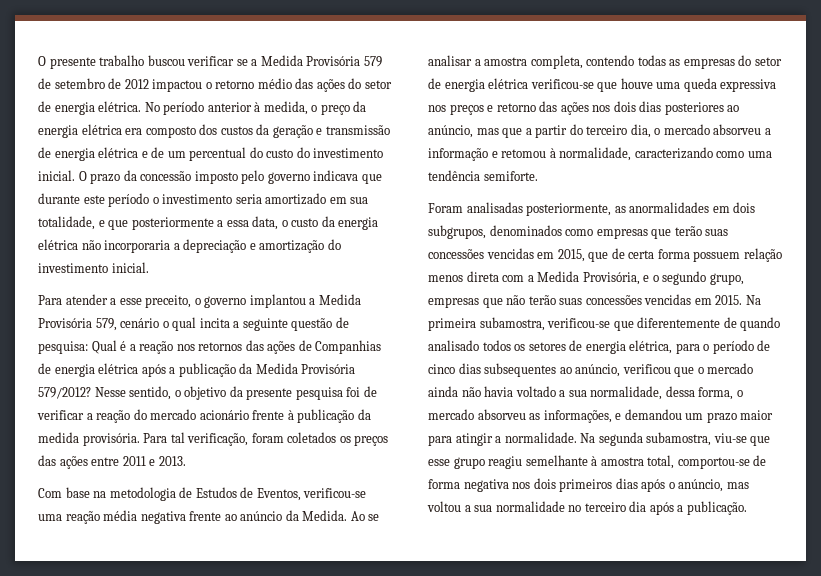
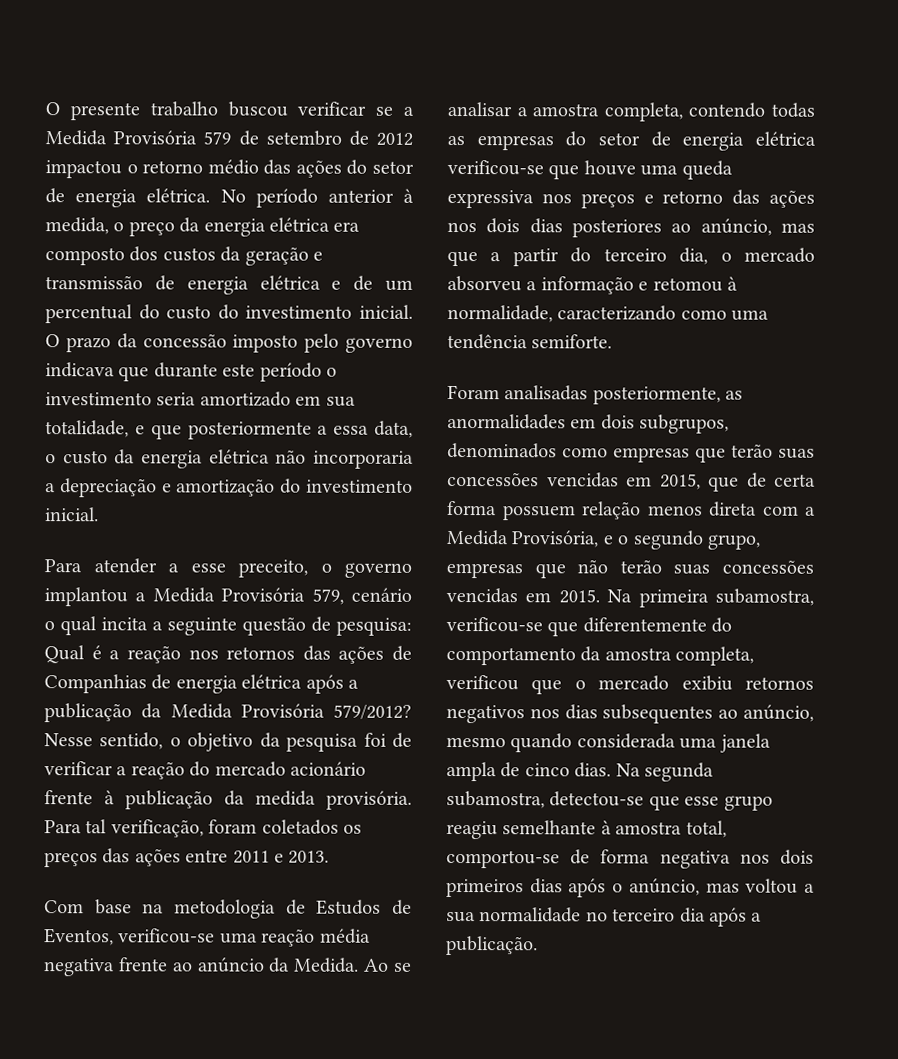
- Nesse sentido, o objetivo da presente pesquisa foi de verificar a reação do mercado acionário frente à publicação da medida provisória.
+ Nesse sentido, o objetivo da pesquisa foi de verificar a reação do mercado acionário frente à publicação da medida provisória.
- Na primeira subamostra, verificou-se que diferentemente de quando analisado todos os setores de energia elétrica, para o período de cinco dias subsequentes ao anúncio, verificou que o mercado ainda não havia voltado a sua normalidade, dessa forma, o mercado absorveu as informações, e demandou um prazo maior para atingir a normalidade.
+ Na primeira subamostra, verificou-se que diferentemente do comportamento da amostra completa, verificou que o mercado exibiu retornos negativos nos dias subsequentes ao anúncio, mesmo quando considerada uma janela ampla de cinco dias.
- Na segunda subamostra, viu-se que esse grupo reagiu semelhante à amostra total, comportou-se de forma negativa nos dois primeiros dias após o anúncio, mas voltou a sua normalidade no terceiro dia após a publicação.
+ Na segunda subamostra, detectou-se que esse grupo reagiu semelhante à amostra total, comportou-se de forma negativa nos dois primeiros dias após o anúncio, mas voltou a sua normalidade no terceiro dia após a publicação.

